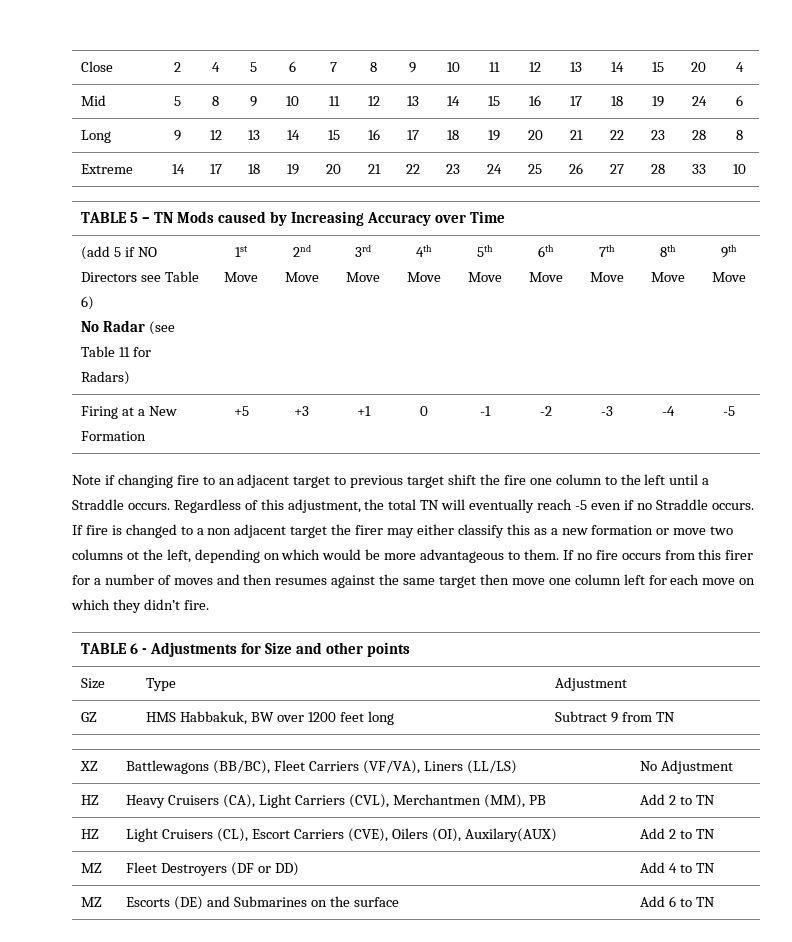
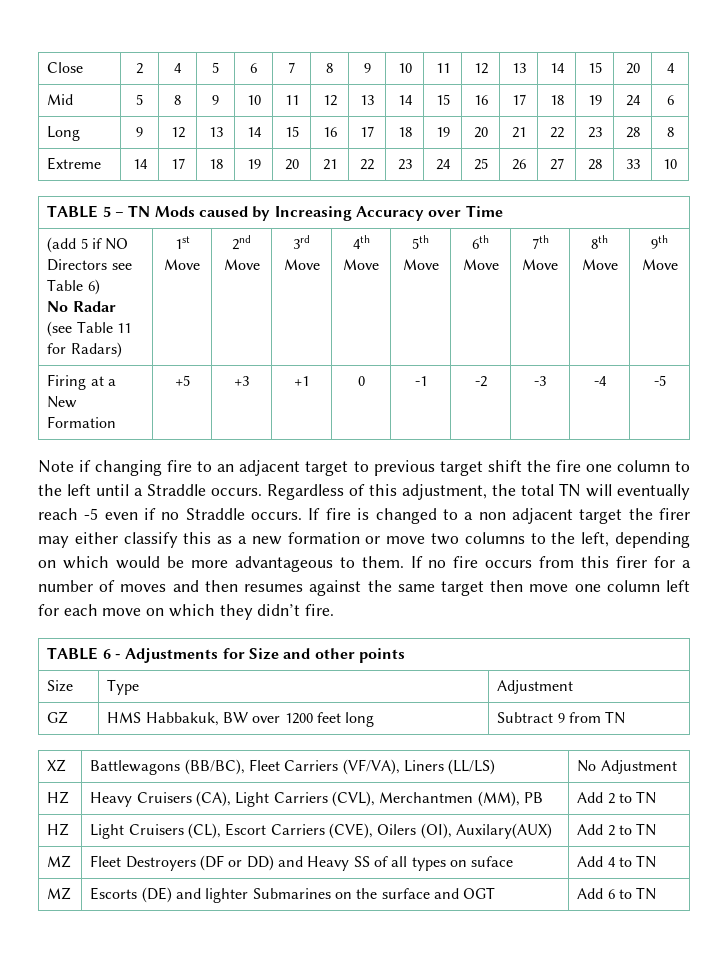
- If fire is changed to a non adjacent target the firer may either classify this as a new formation or move two columns ot the left, depending on which would be more advantageous to them.
+ If fire is changed to a non adjacent target the firer may either classify this as a new formation or move two columns to the left, depending on which would be more advantageous to them.
- MZ | Fleet Destroyers (DF or DD) | Add 4 to TN
+ MZ | Fleet Destroyers (DF or DD) and Heavy SS of all types on suface | Add 4 to TN
- MZ | Escorts (DE) and Submarines on the surface | Add 6 to TN
+ MZ | Escorts (DE) and lighter Submarines on the surface and OGT | Add 6 to TN

